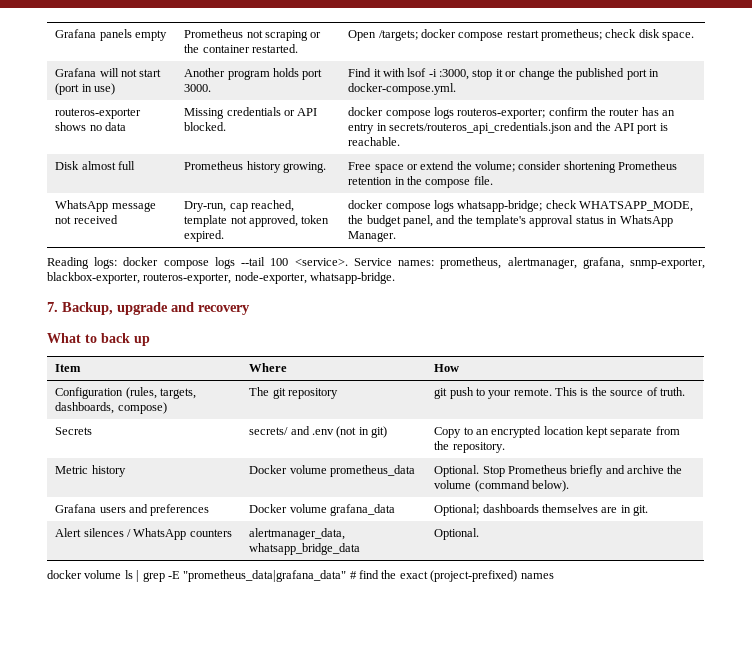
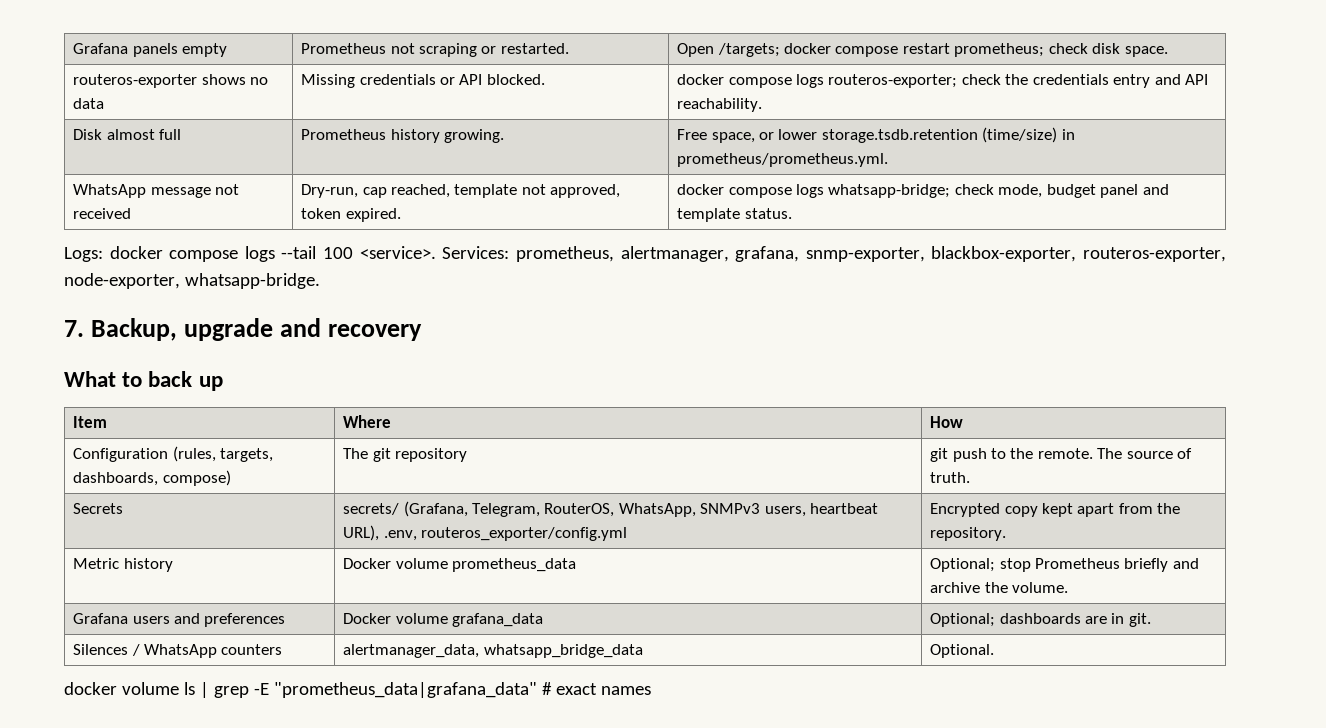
- Grafana panels empty | Prometheus not scraping or the container restarted. | Open /targets; docker compose restart prometheus; check disk space.
+ Grafana panels empty | Prometheus not scraping or restarted. | Open /targets; docker compose restart prometheus; check disk space.
- Grafana will not start (port in use) | Another program holds port 3000. | Find it with lsof -i :3000, stop it or change the published port in docker-compose.yml.
- routeros-exporter shows no data | Missing credentials or API blocked. | docker compose logs routeros-exporter; confirm the router has an entry in secrets/routeros_api_credentials.json and the API port is reachable.
+ routeros-exporter shows no data | Missing credentials or API blocked. | docker compose logs routeros-exporter; check the credentials entry and API reachability.
- Disk almost full | Prometheus history growing. | Free space or extend the volume; consider shortening Prometheus retention in the compose file.
+ Disk almost full | Prometheus history growing. | Free space, or lower storage.tsdb.retention (time/size) in prometheus/prometheus.yml.
- WhatsApp message not received | Dry-run, cap reached, template not approved, token expired. | docker compose logs whatsapp-bridge; check WHATSAPP_MODE, the budget panel, and the template's approval status in WhatsApp Manager.
- Reading logs: docker compose logs --tail 100 <service>.
+ WhatsApp message not received | Dry-run, cap reached, template not approved, token expired. | docker compose logs whatsapp-bridge; check mode, budget panel and template status.
+ Logs: docker compose logs --tail 100 <service>.
- Service names: prometheus, alertmanager, grafana, snmp-exporter, blackbox-exporter, routeros-exporter, node-exporter, whatsapp-bridge.
+ Services: prometheus, alertmanager, grafana, snmp-exporter, blackbox-exporter, routeros-exporter, node-exporter, whatsapp-bridge.
- Configuration (rules, targets, dashboards, compose) | The git repository | git push to your remote. This is the source of truth.
+ Configuration (rules, targets, dashboards, compose) | The git repository | git push to the remote. The source of truth.
- Secrets | secrets/ and .env (not in git) | Copy to an encrypted location kept separate from the repository.
+ Secrets | secrets/ (Grafana, Telegram, RouterOS, WhatsApp, SNMPv3 users, heartbeat URL), .env, routeros_exporter/config.yml | Encrypted copy kept apart from the repository.
- Metric history | Docker volume prometheus_data | Optional. Stop Prometheus briefly and archive the volume (command below).
+ Metric history | Docker volume prometheus_data | Optional; stop Prometheus briefly and archive the volume.
- Grafana users and preferences | Docker volume grafana_data | Optional; dashboards themselves are in git.
+ Grafana users and preferences | Docker volume grafana_data | Optional; dashboards are in git.
- Alert silences / WhatsApp counters | alertmanager_data, whatsapp_bridge_data | Optional.
+ Silences / WhatsApp counters | alertmanager_data, whatsapp_bridge_data | Optional.
- docker volume ls | grep -E "prometheus_data|grafana_data" # find the exact (project-prefixed) names
+ docker volume ls | grep -E "prometheus_data|grafana_data" # exact names

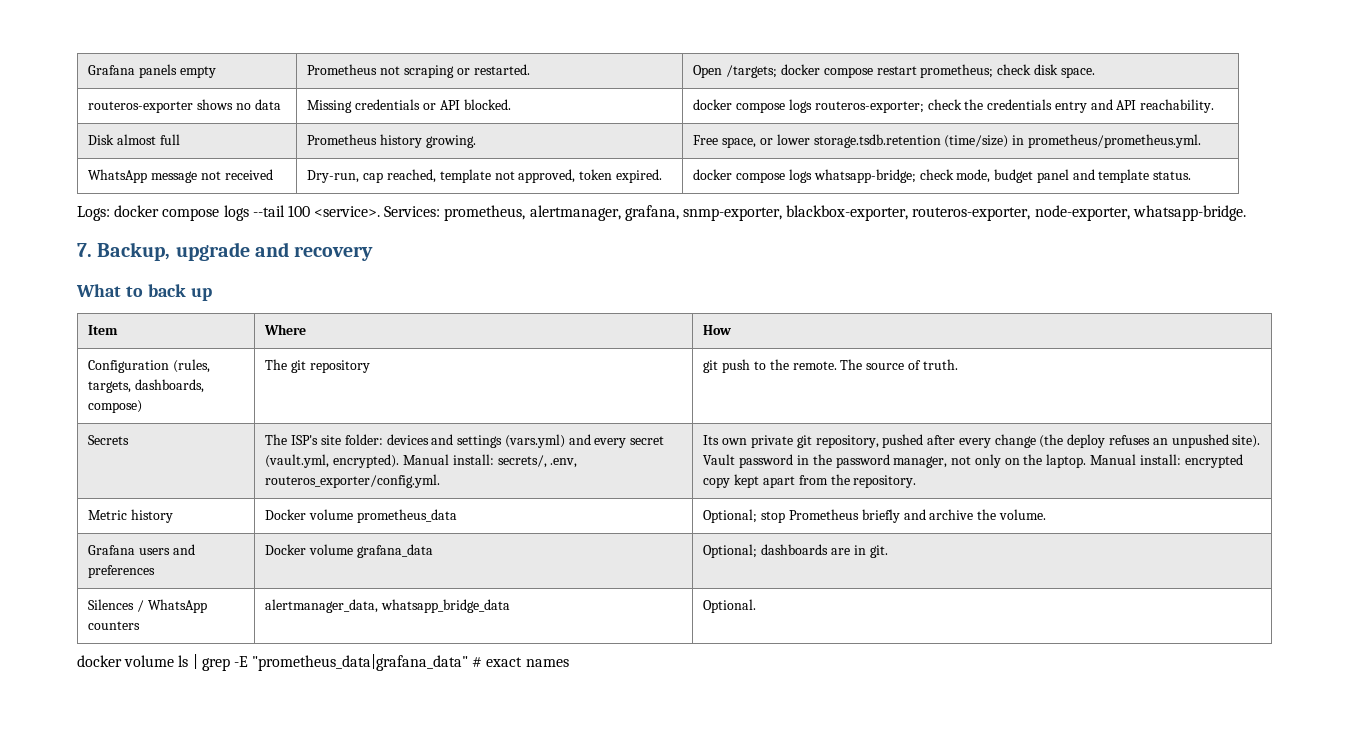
- secrets/ (Grafana, Telegram, RouterOS, WhatsApp, SNMPv3 users, heartbeat URL), .env, routeros_exporter/config.yml | Encrypted copy kept apart from the repository.
+ The ISP's site folder: devices and settings (vars.yml) and every secret (vault.yml, encrypted). Manual install: secrets/, .env, routeros_exporter/config.yml. | Its own private git repository, pushed after every change (the deploy refuses an unpushed site). Vault password in the password manager, not only on the laptop. Manual install: encrypted copy kept apart from the repository.

